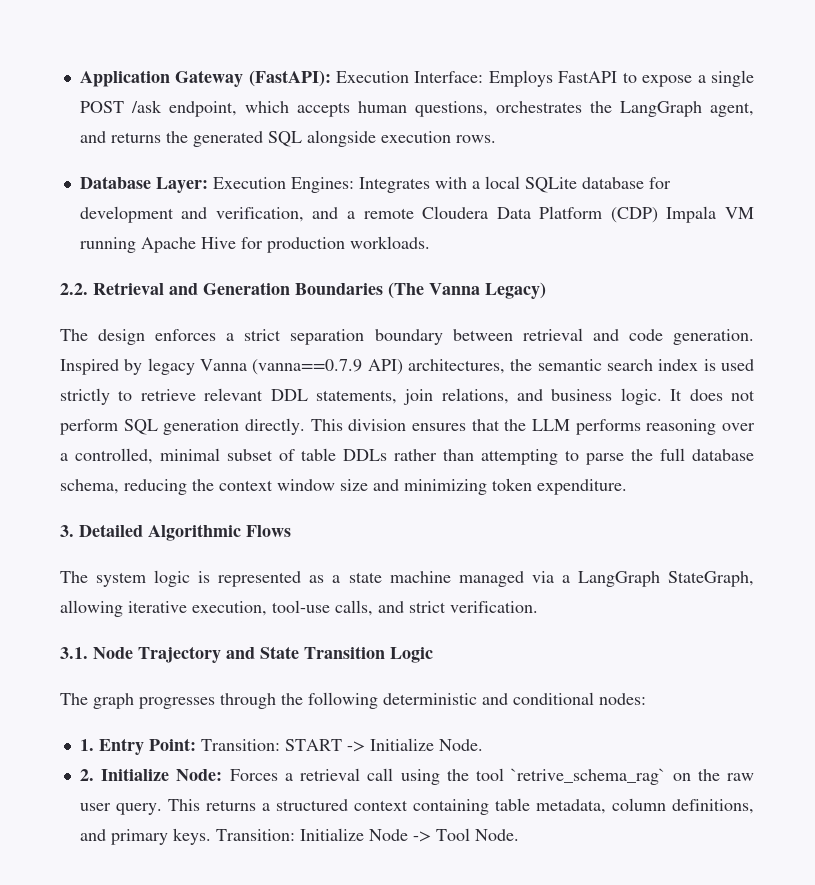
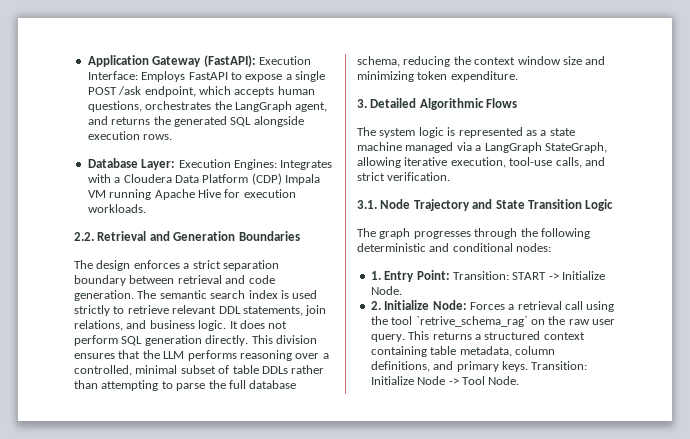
- Database Layer: Execution Engines: Integrates with a local SQLite database for development and verification, and a remote Cloudera Data Platform (CDP) Impala VM running Apache Hive for production workloads.
+ Database Layer: Execution Engines: Integrates with a Cloudera Data Platform (CDP) Impala VM running Apache Hive for execution workloads.
- 2.2. Retrieval and Generation Boundaries (The Vanna Legacy)
+ 2.2. Retrieval and Generation Boundaries
- Inspired by legacy Vanna (vanna==0.7.9 API) architectures, the semantic search index is used strictly to retrieve relevant DDL statements, join relations, and business logic.
+ The semantic search index is used strictly to retrieve relevant DDL statements, join relations, and business logic.

